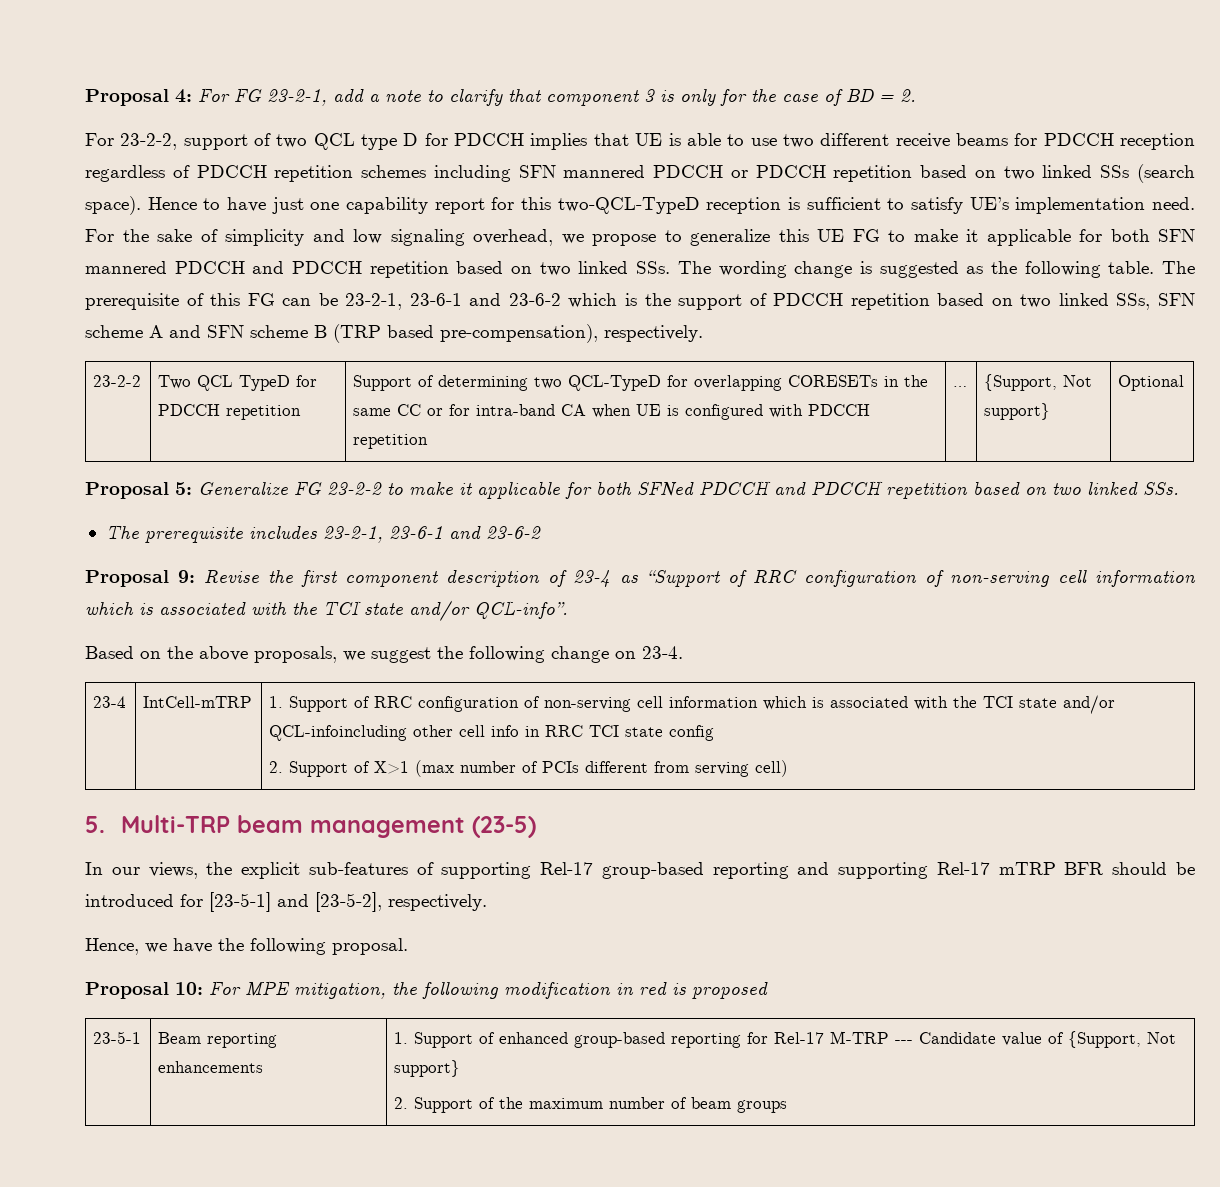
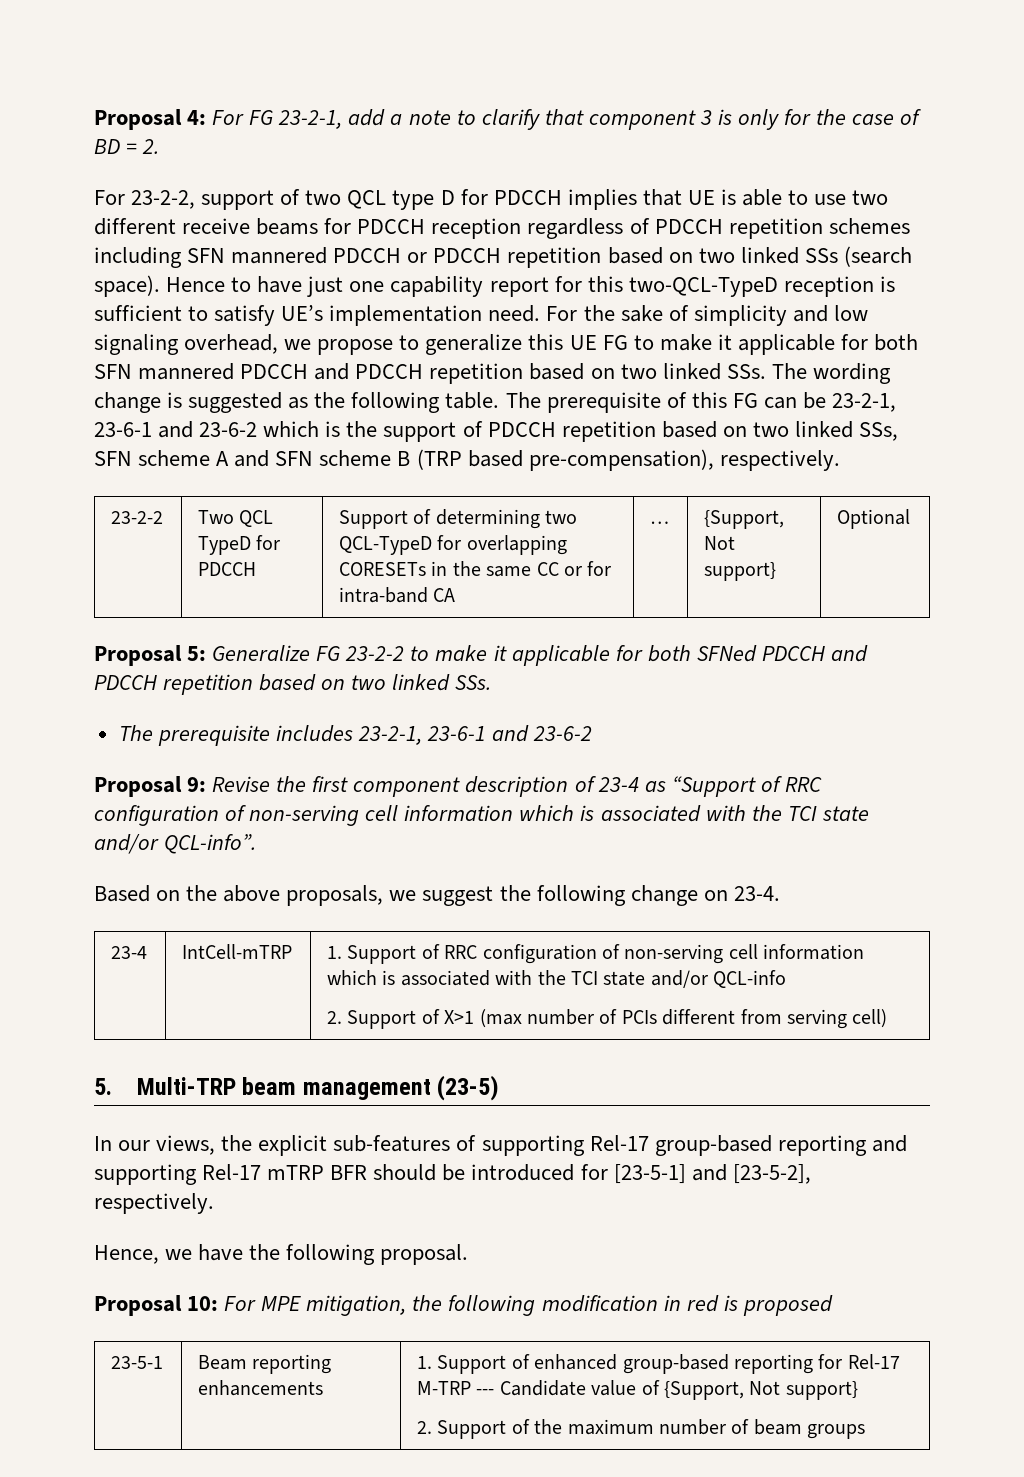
- 23-2-2 | Two QCL TypeD for PDCCH repetition | Support of determining two QCL-TypeD for overlapping CORESETs in the same CC or for intra-band CA when UE is configured with PDCCH repetition | … | {Support, Not support} | Optional
+ 23-2-2 | Two QCL TypeD for PDCCH | Support of determining two QCL-TypeD for overlapping CORESETs in the same CC or for intra-band CA | … | {Support, Not support} | Optional
- 23-4 | IntCell-mTRP | 1. Support of RRC configuration of non-serving cell information which is associated with the TCI state and/or QCL-infoincluding other cell info in RRC TCI state config
+ 23-4 | IntCell-mTRP | 1. Support of RRC configuration of non-serving cell information which is associated with the TCI state and/or QCL-info

